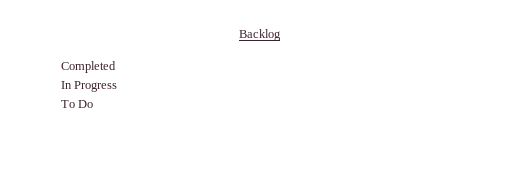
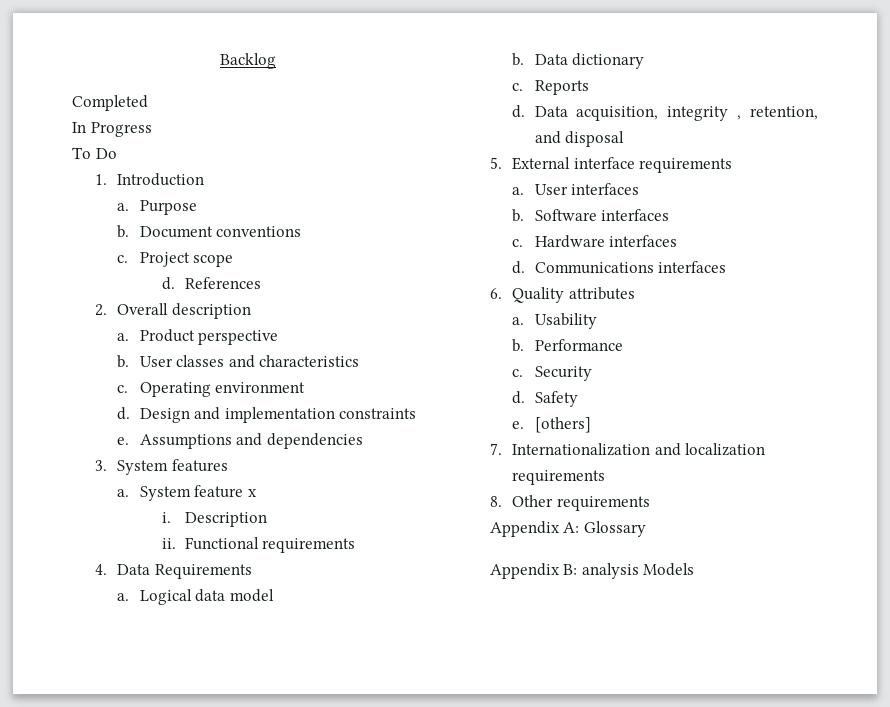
+ 1. Introduction
+ a. Purpose
+ b. Document conventions
+ c. Project scope
+ d. References
+ 2. Overall description
+ a. Product perspective
+ b. User classes and characteristics
+ c. Operating environment
+ d. Design and implementation constraints
+ e. Assumptions and dependencies
+ 3. System features
+ a. System feature x
+ i. Description
+ ii. Functional requirements
+ 4. Data Requirements
+ a. Logical data model
+ b. Data dictionary
+ c. Reports
+ d. Data acquisition, integrity , retention, and disposal
+ 5. External interface requirements
+ a. User interfaces
+ b. Software interfaces
+ c. Hardware interfaces
+ d. Communications interfaces
+ 6. Quality attributes
+ a. Usability
+ b. Performance
+ c. Security
+ d. Safety
+ e. [others]
+ 7. Internationalization and localization requirements
+ 8. Other requirements
+ Appendix A: Glossary
+ Appendix B: analysis Models

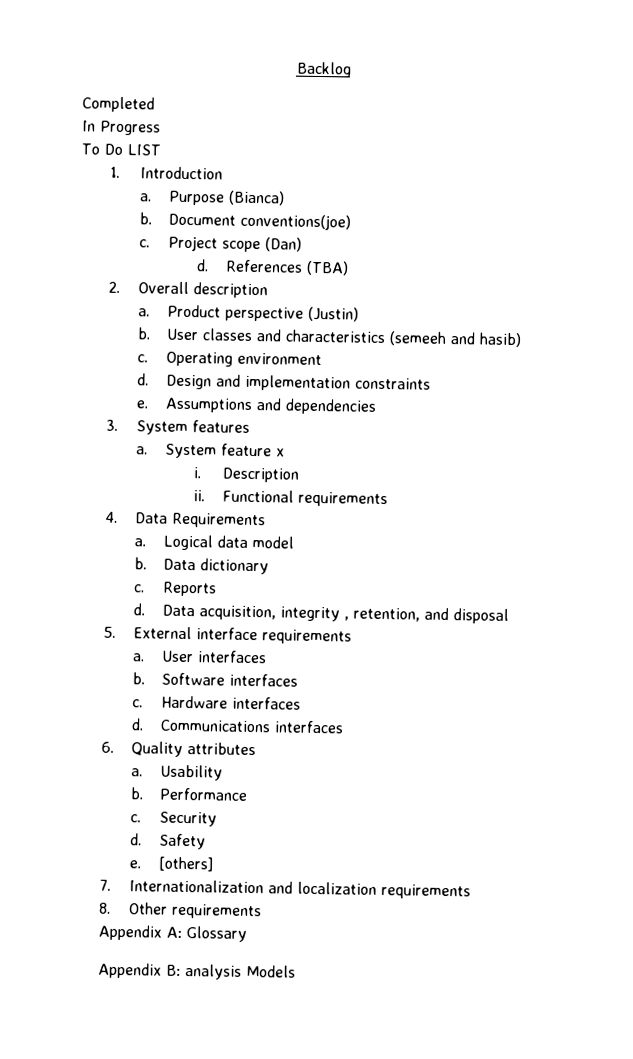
- To Do
+ To Do LIST
- Purpose
+ Purpose (Bianca)
- Document conventions
+ Document conventions(joe)
- Project scope
+ Project scope (Dan)
- References
+ References (TBA)
- Product perspective
+ Product perspective (Justin)
- User classes and characteristics
+ User classes and characteristics (semeeh and hasib)

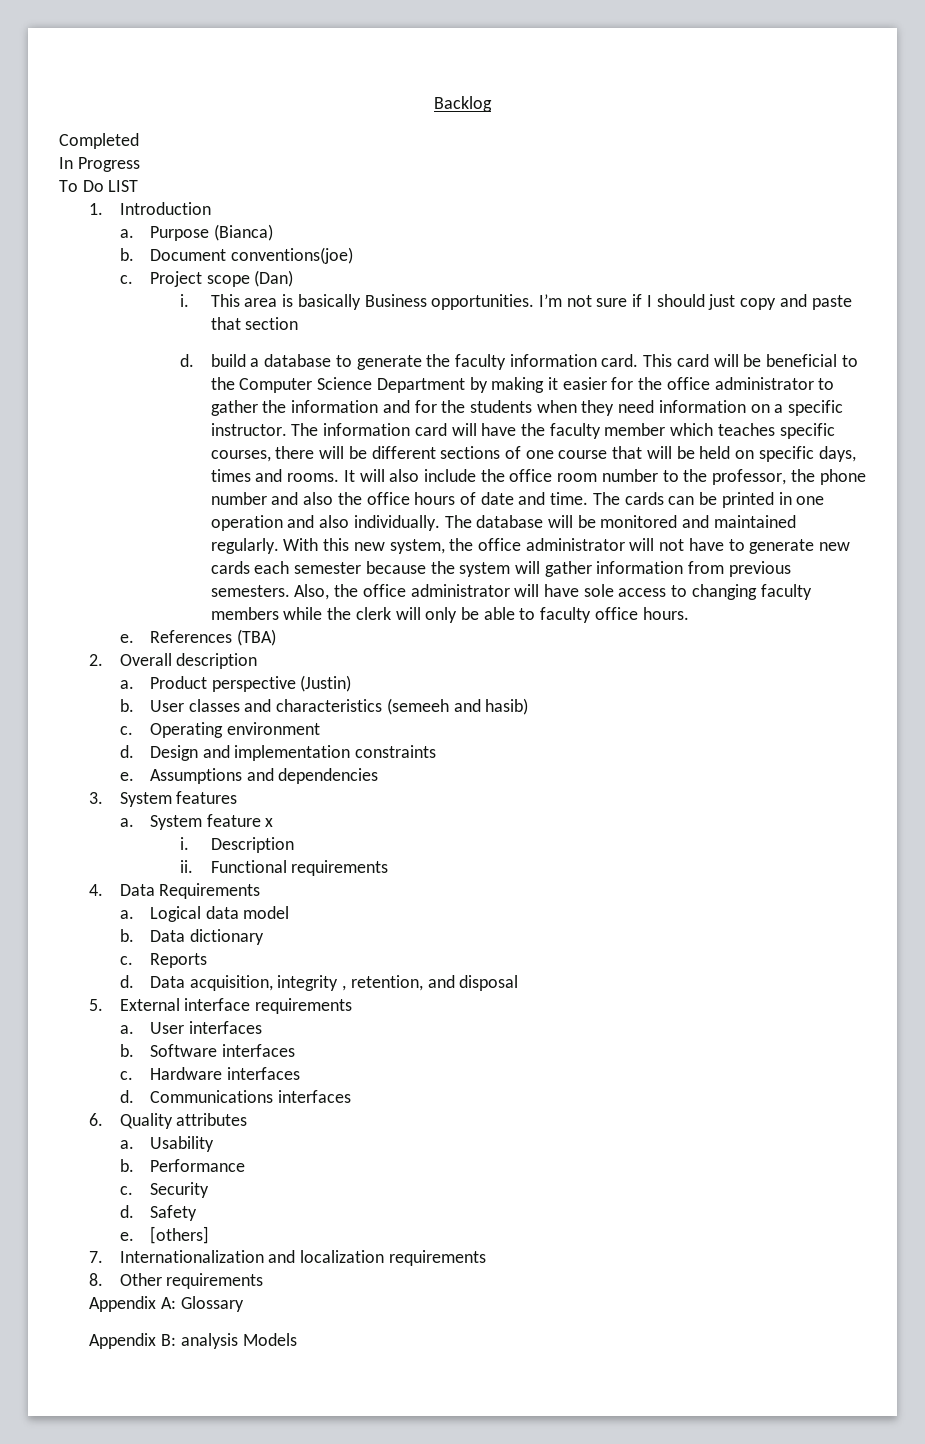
  Project scope (Dan)
- d.
+ i. This area is basically Business opportunities. I’m not sure if I should just copy and paste that section
+ d. build a database to generate the faculty information card. This card will be beneficial to the Computer Science Department by making it easier for the office administrator to gather the information and for the students when they need information on a specific instructor. The information card will have the faculty member which teaches specific courses, there will be different sections of one course that will be held on specific days, times and rooms. It will also include the office room number to the professor, the phone number and also the office hours of date and time. The cards can be printed in one operation and also individually. The database will be monitored and maintained regularly. With this new system, the office administrator will not have to generate new cards each semester because the system will gather information from previous semesters. Also, the office administrator will have sole access to changing faculty members while the clerk will only be able to faculty office hours.
+ e.

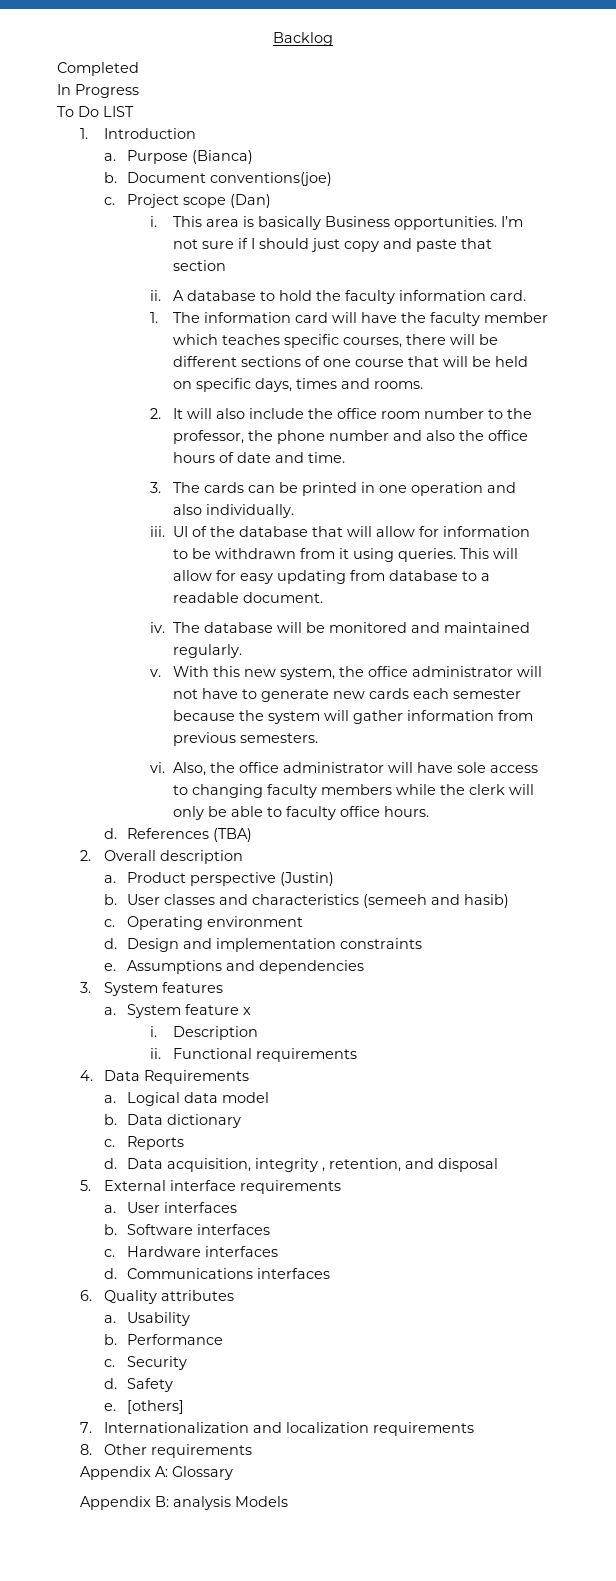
- d. build a database to generate the faculty information card. This card will be beneficial to the Computer Science Department by making it easier for the office administrator to gather the information and for the students when they need information on a specific instructor. The information card will have the faculty member which teaches specific courses, there will be different sections of one course that will be held on specific days, times and rooms. It will also include the office room number to the professor, the phone number and also the office hours of date and time. The cards can be printed in one operation and also individually.
+ ii. A database to hold the faculty information card.
+ 1. The information card will have the faculty member which teaches specific courses, there will be different sections of one course that will be held on specific days, times and rooms.
+ 2. It will also include the office room number to the professor, the phone number and also the office hours of date and time.
+ 3. The cards can be printed in one operation and also individually.
+ iii. UI of the database that will allow for information to be withdrawn from it using queries. This will allow for easy updating from database to a readable document.
+ iv.
- The database will be monitored and maintained regularly. With this new system, the office administrator will not have to generate new cards each semester because the system will gather information from previous semesters.
+ The database will be monitored and maintained regularly.
+ v. With this new system, the office administrator will not have to generate new cards each semester because the system will gather information from previous semesters.
+ vi.
  Also, the office administrator will have sole access to changing faculty members while the clerk will only be able to faculty office hours.
- e.
+ d.

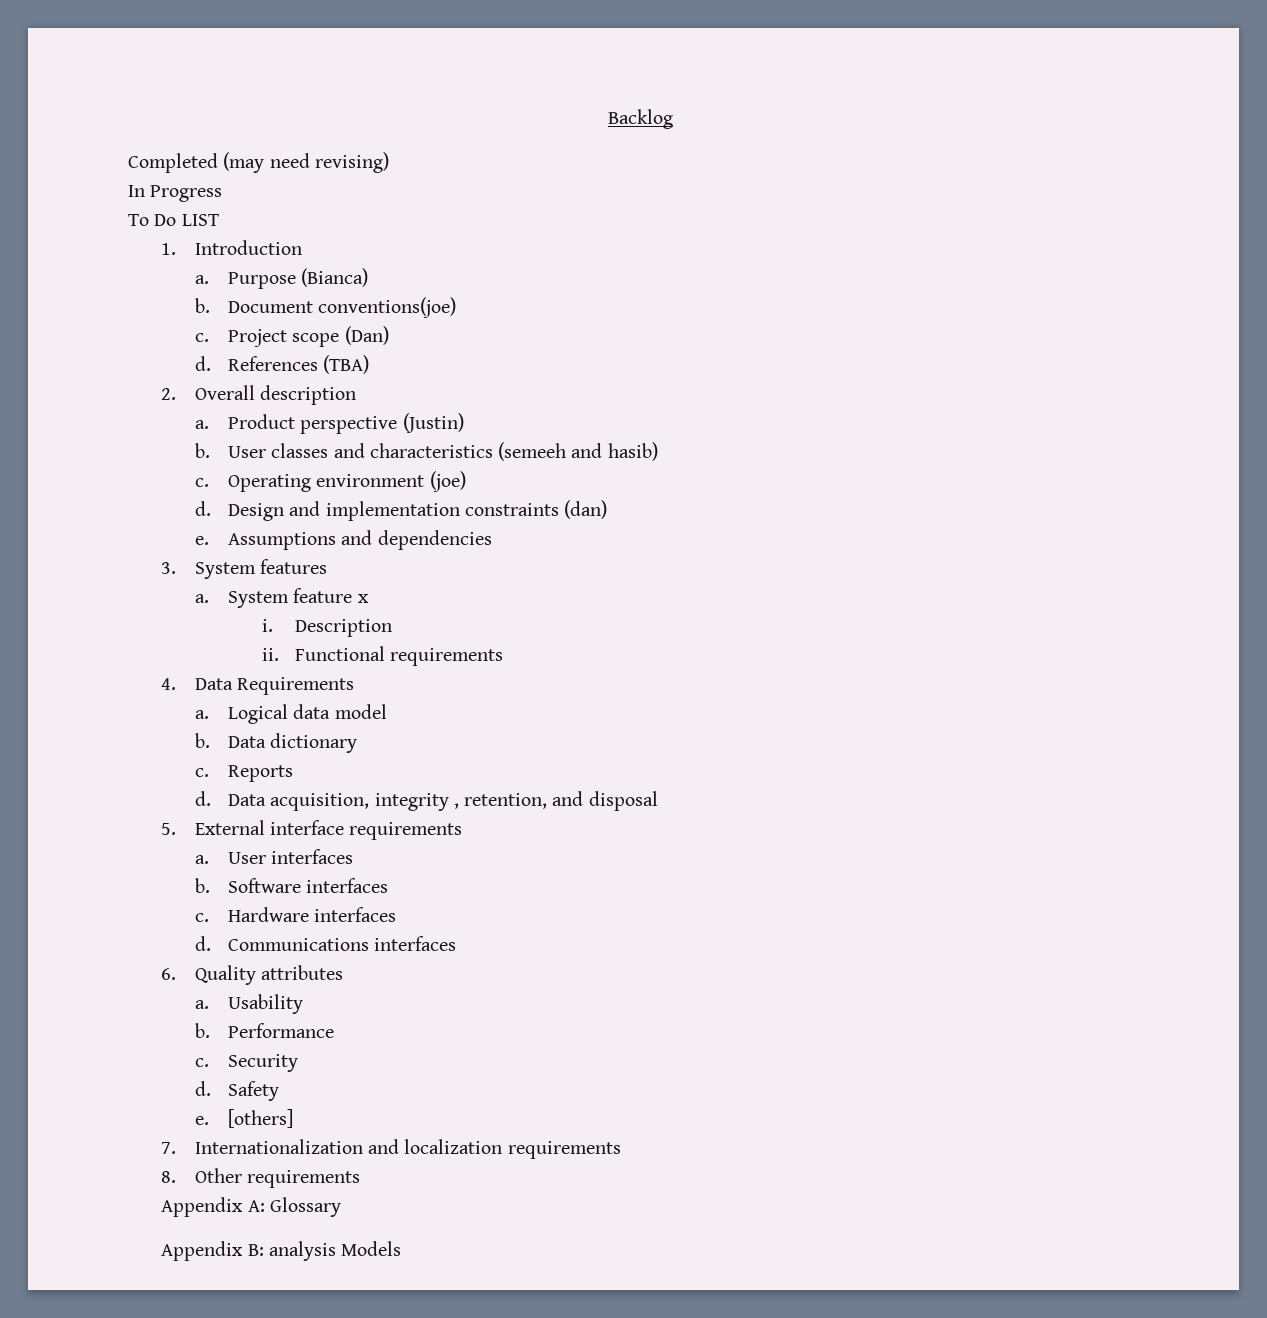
- Completed
+ Completed (may need revising)
- i. This area is basically Business opportunities. I’m not sure if I should just copy and paste that section
- ii. A database to hold the faculty information card.
- 1. The information card will have the faculty member which teaches specific courses, there will be different sections of one course that will be held on specific days, times and rooms.
- 2. It will also include the office room number to the professor, the phone number and also the office hours of date and time.
- 3. The cards can be printed in one operation and also individually.
- iii. UI of the database that will allow for information to be withdrawn from it using queries. This will allow for easy updating from database to a readable document.
- iv. The database will be monitored and maintained regularly.
- v. With this new system, the office administrator will not have to generate new cards each semester because the system will gather information from previous semesters.
- vi. Also, the office administrator will have sole access to changing faculty members while the clerk will only be able to faculty office hours.
- Operating environment
+ Operating environment (joe)
- Design and implementation constraints
+ Design and implementation constraints (dan)

